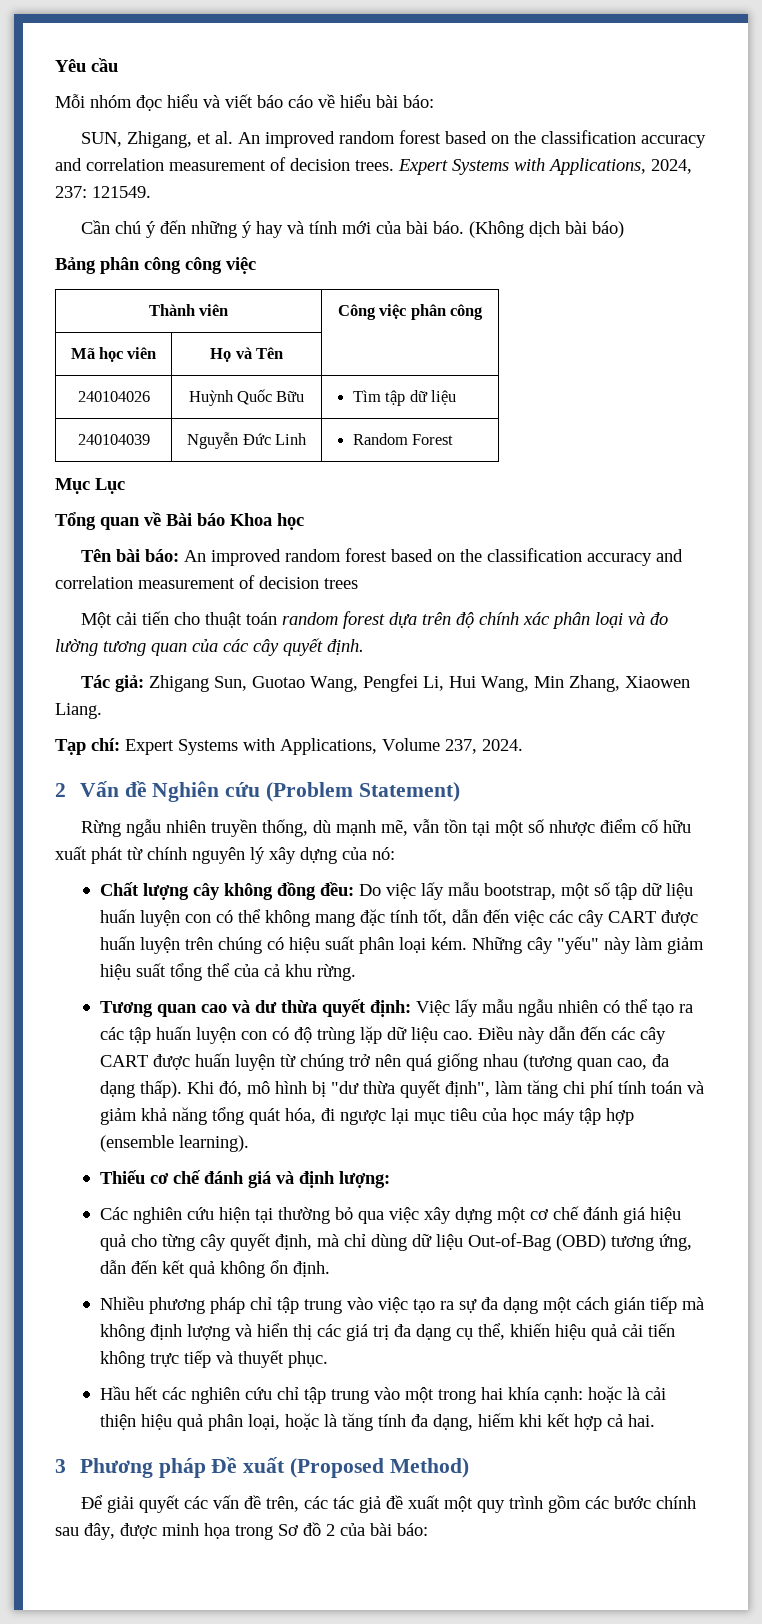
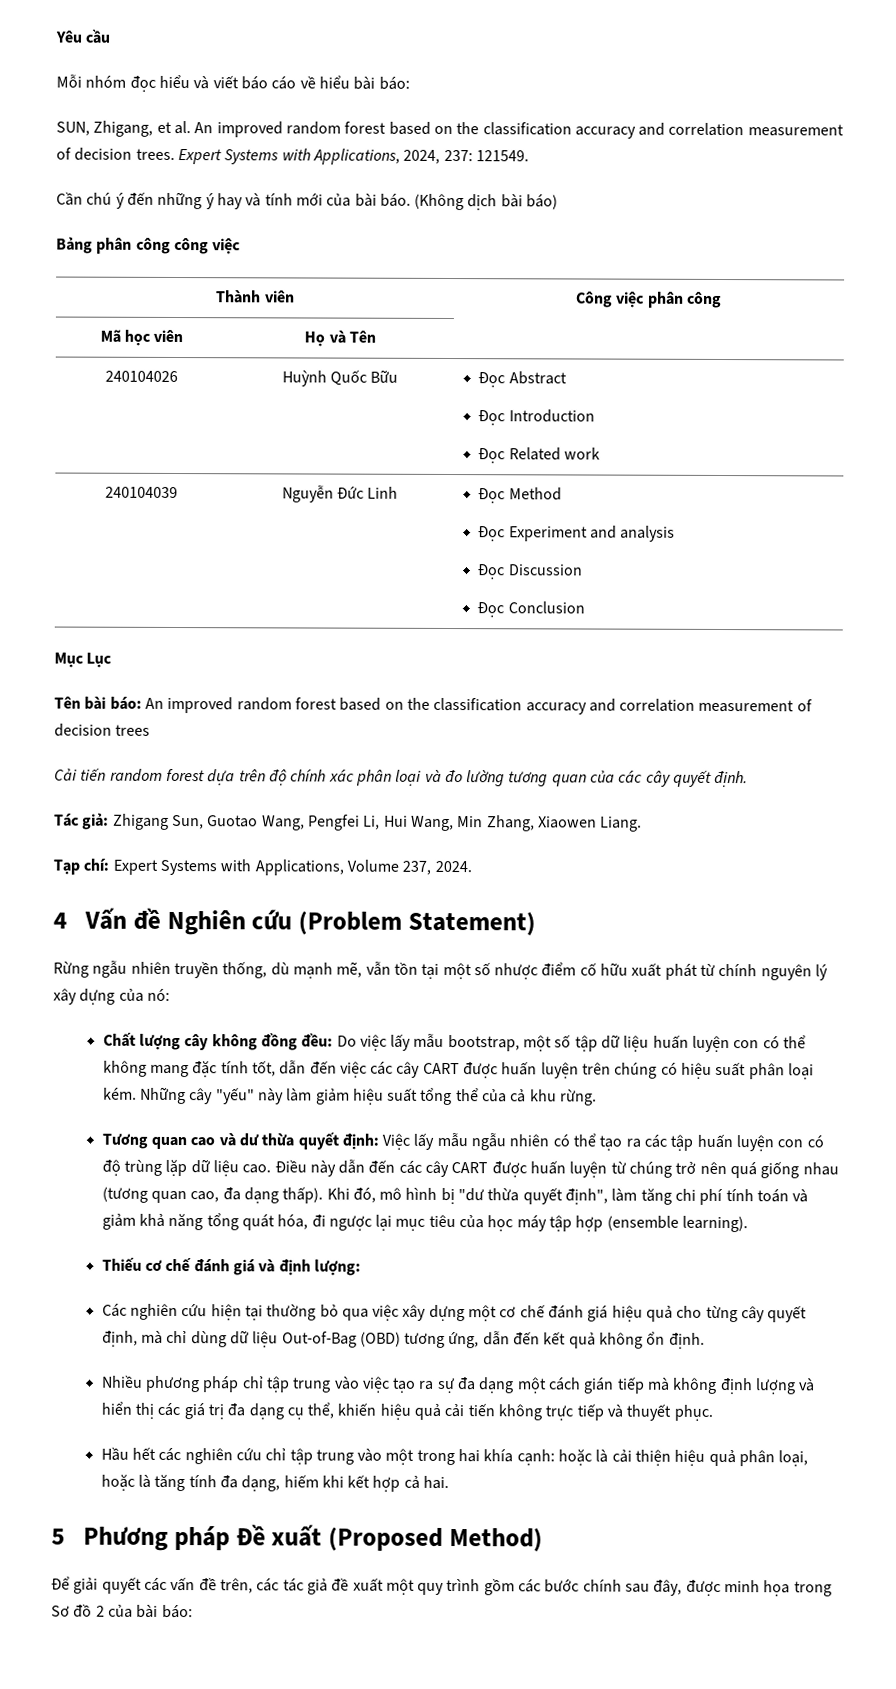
- 240104026 | Huỳnh Quốc Bữu | Tìm tập dữ liệu
- 240104039 | Nguyễn Đức Linh | Random Forest
+ 240104026 | Huỳnh Quốc Bữu | Đọc Abstract
+ Đọc Introduction
+ Đọc Related work
+ 240104039 | Nguyễn Đức Linh | Đọc Method
+ Đọc Experiment and analysis
+ Đọc Discussion
+ Đọc Conclusion
  Mục Lục
- Tổng quan về Bài báo Khoa học
- Một cải tiến cho thuật toán random forest dựa trên độ chính xác phân loại và đo lường tương quan của các cây quyết định.
+ Cải tiến random forest dựa trên độ chính xác phân loại và đo lường tương quan của các cây quyết định.
- 2 Vấn đề Nghiên cứu (Problem Statement)
+ 4 Vấn đề Nghiên cứu (Problem Statement)
- 3 Phương pháp Đề xuất (Proposed Method)
+ 5 Phương pháp Đề xuất (Proposed Method)

